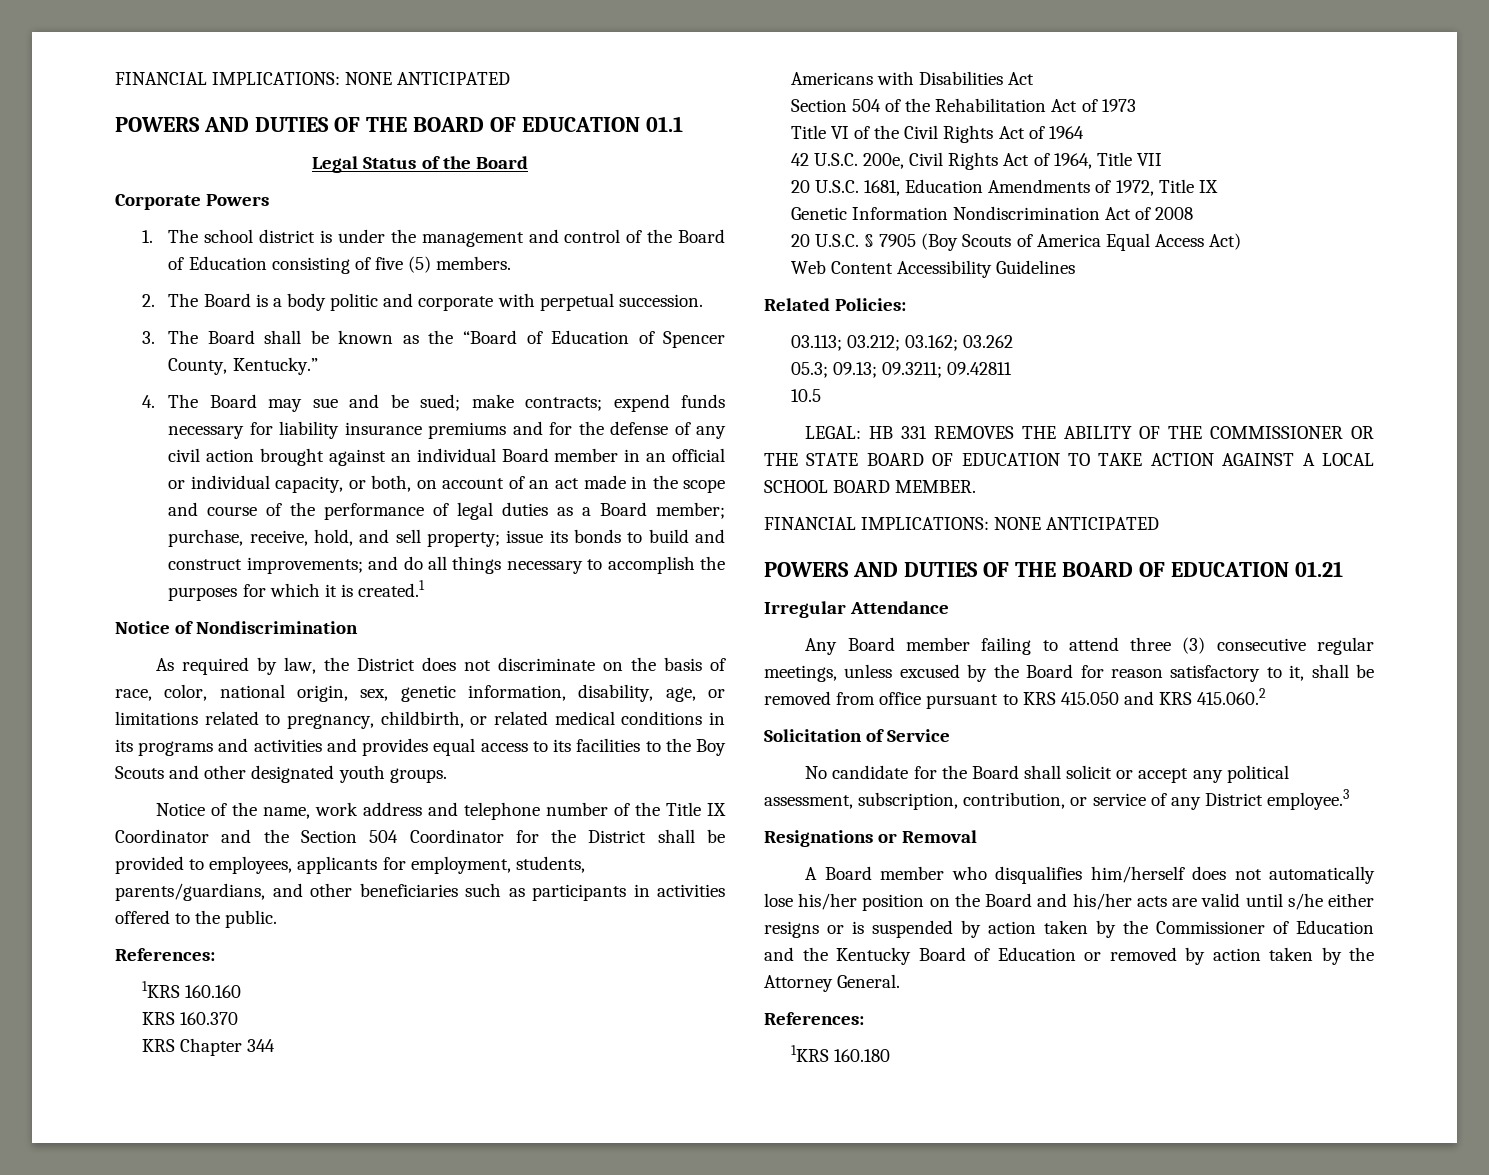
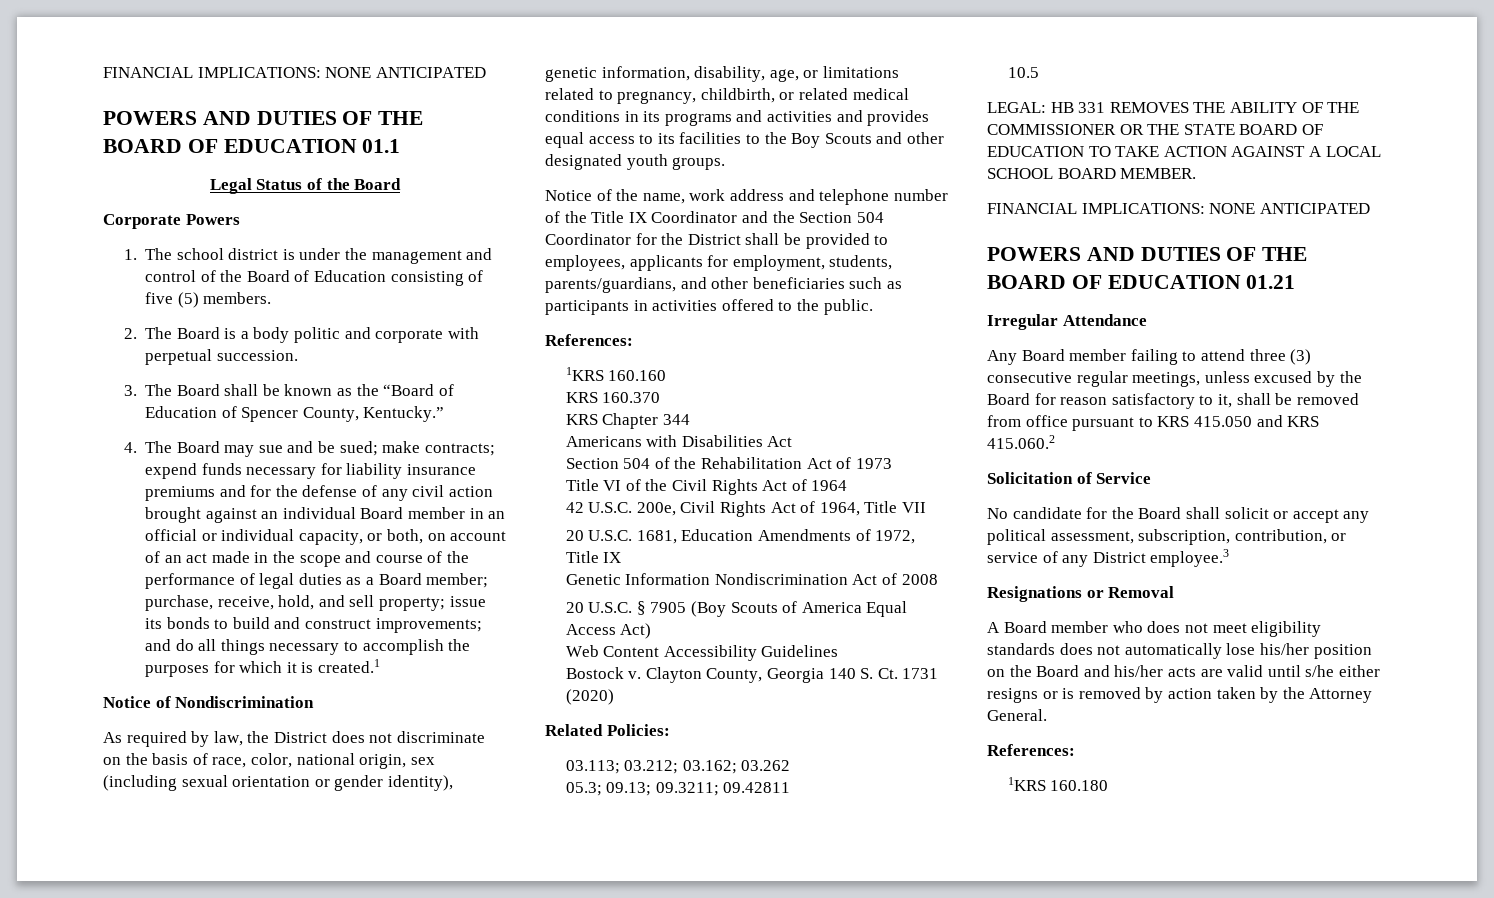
- As required by law, the District does not discriminate on the basis of race, color, national origin, sex, genetic information, disability, age, or limitations related to pregnancy, childbirth, or related medical conditions in its programs and activities and provides equal access to its facilities to the Boy Scouts and other designated youth groups.
+ As required by law, the District does not discriminate on the basis of race, color, national origin, sex (including sexual orientation or gender identity), genetic information, disability, age, or limitations related to pregnancy, childbirth, or related medical conditions in its programs and activities and provides equal access to its facilities to the Boy Scouts and other designated youth groups.
+ Bostock v. Clayton County, Georgia 140 S. Ct. 1731 (2020)
- A Board member who disqualifies him/herself does not automatically lose his/her position on the Board and his/her acts are valid until s/he either resigns or is suspended by action taken by the Commissioner of Education and the Kentucky Board of Education or removed by action taken by the Attorney General.
+ A Board member who does not meet eligibility standards does not automatically lose his/her position on the Board and his/her acts are valid until s/he either resigns or is removed by action taken by the Attorney General.

